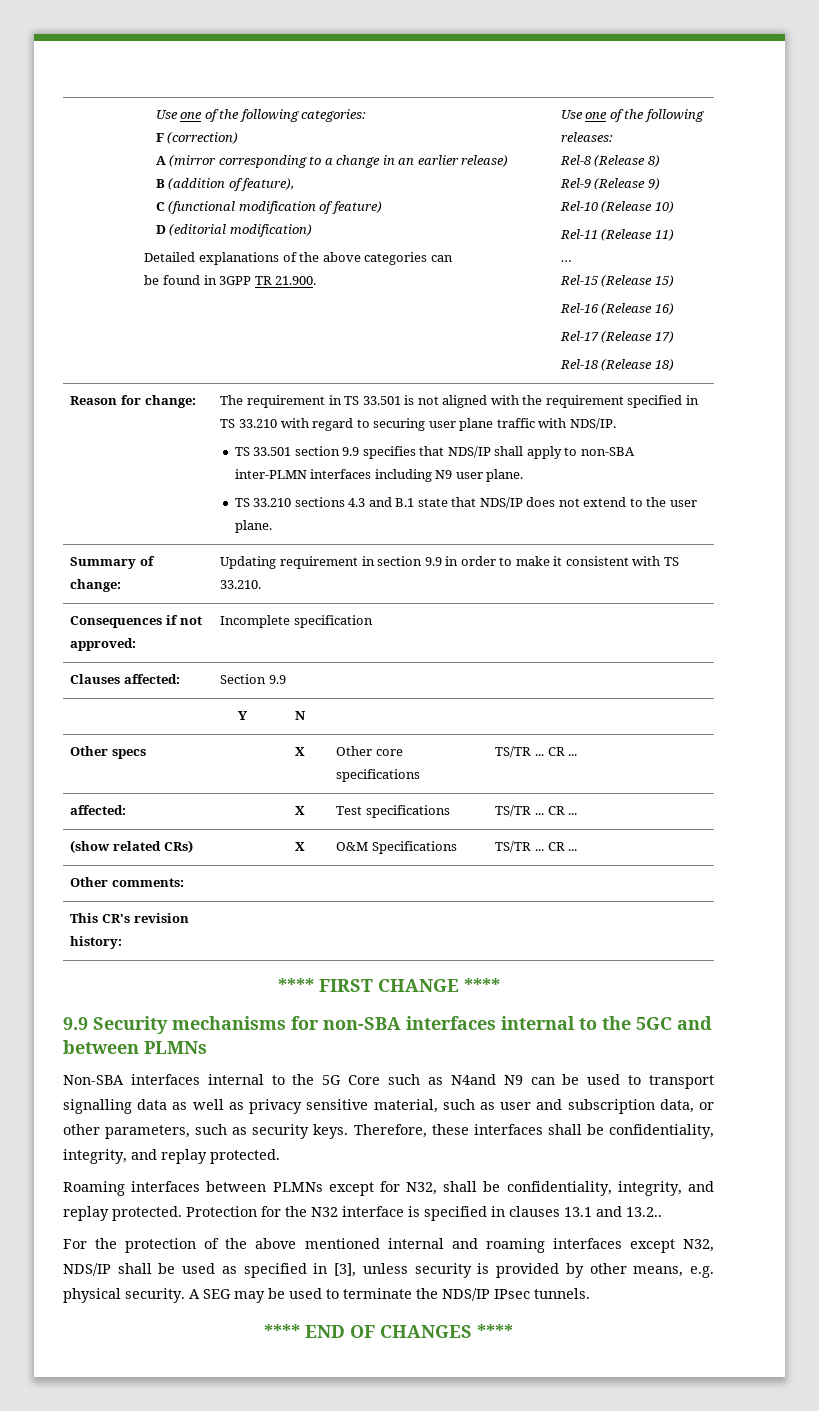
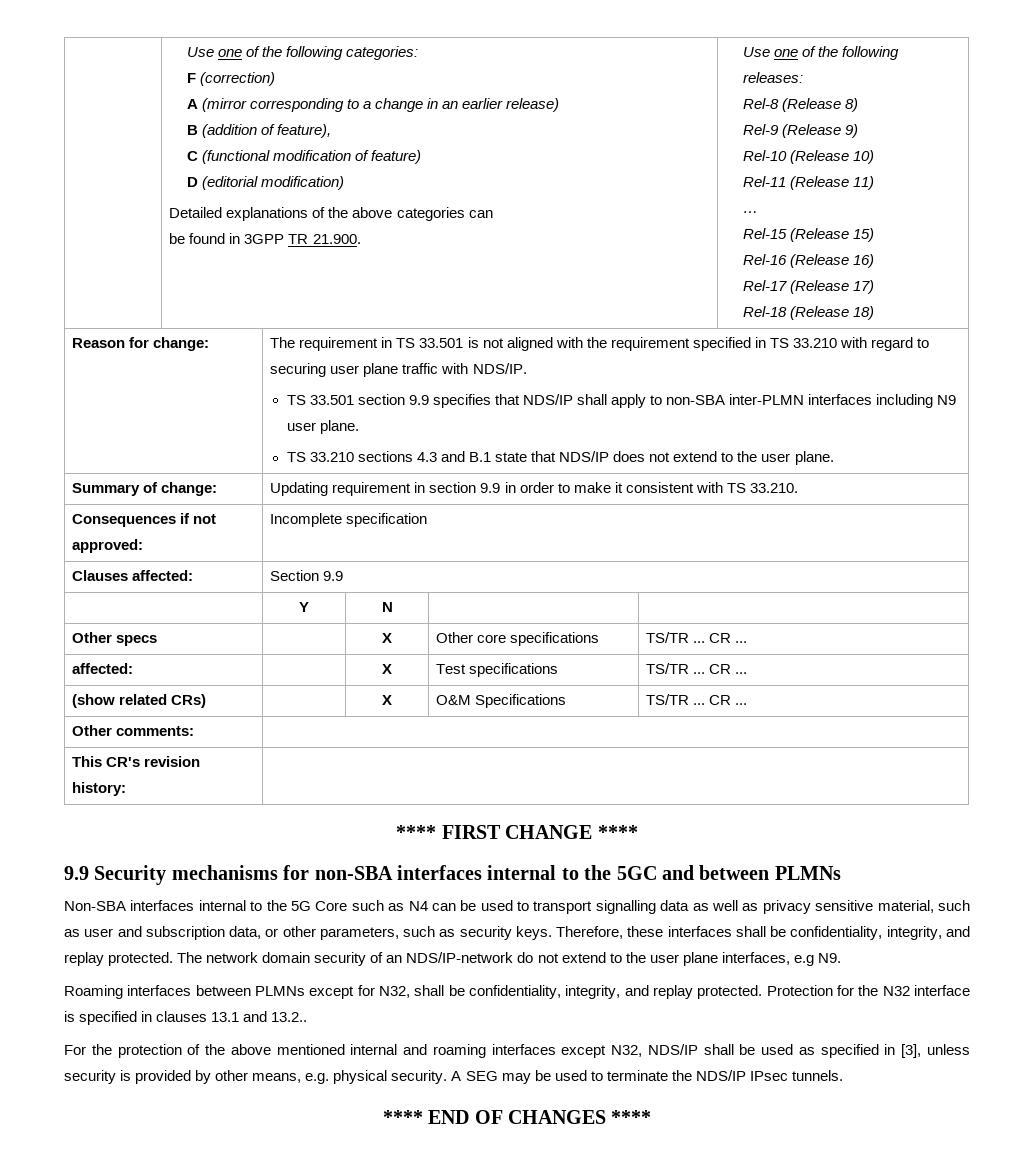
- Non-SBA interfaces internal to the 5G Core such as N4and N9 can be used to transport signalling data as well as privacy sensitive material, such as user and subscription data, or other parameters, such as security keys.
+ Non-SBA interfaces internal to the 5G Core such as N4 can be used to transport signalling data as well as privacy sensitive material, such as user and subscription data, or other parameters, such as security keys.
+ The network domain security of an NDS/IP-network do not extend to the user plane interfaces, e.g N9.

